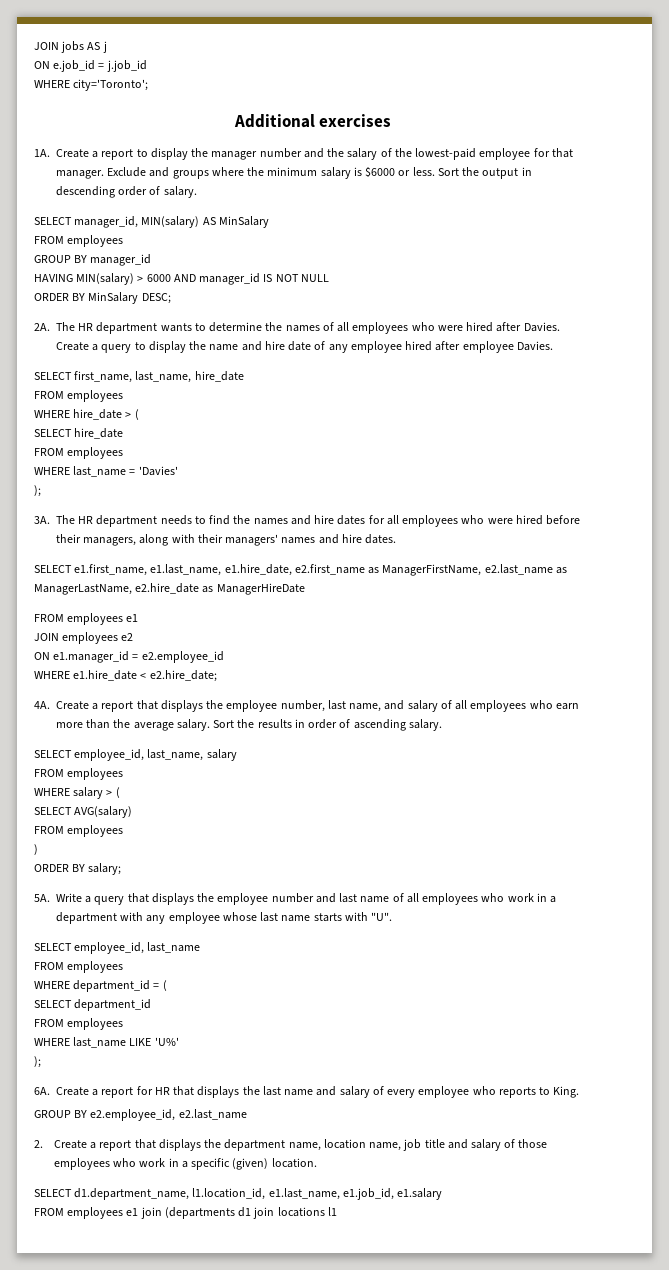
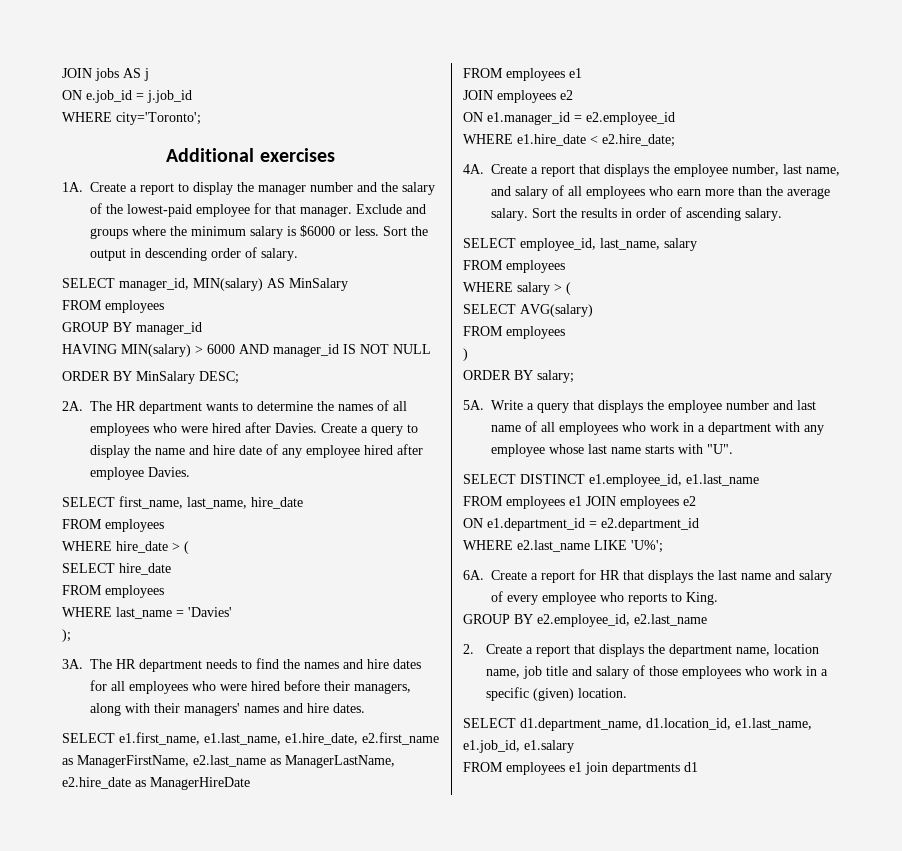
- SELECT employee_id, last_name
- FROM employees
- WHERE department_id = (
- SELECT department_id
- FROM employees
- WHERE last_name LIKE 'U%'
- );
+ SELECT DISTINCT e1.employee_id, e1.last_name
+ FROM employees e1 JOIN employees e2
+ ON e1.department_id = e2.department_id
+ WHERE e2.last_name LIKE 'U%';
- SELECT d1.department_name, l1.location_id, e1.last_name, e1.job_id, e1.salary
+ SELECT d1.department_name, d1.location_id, e1.last_name, e1.job_id, e1.salary
- FROM employees e1 join (departments d1 join locations l1
+ FROM employees e1 join departments d1

